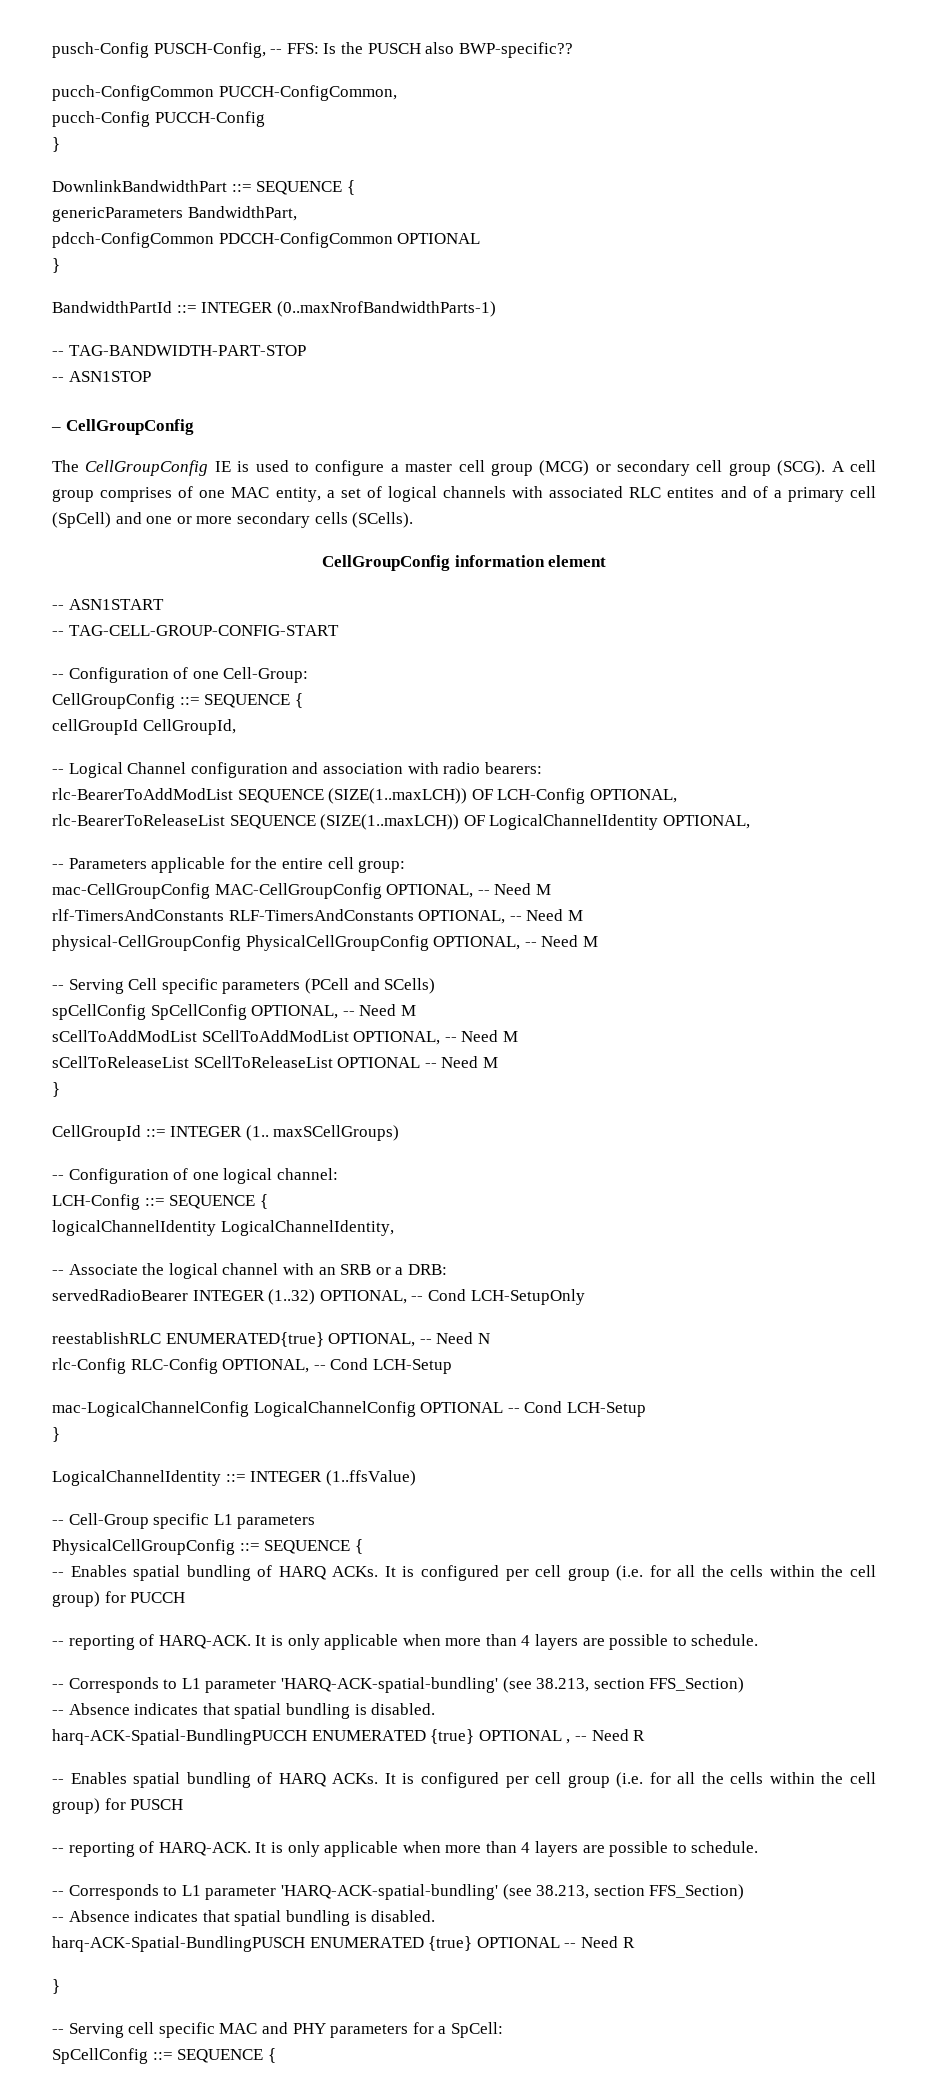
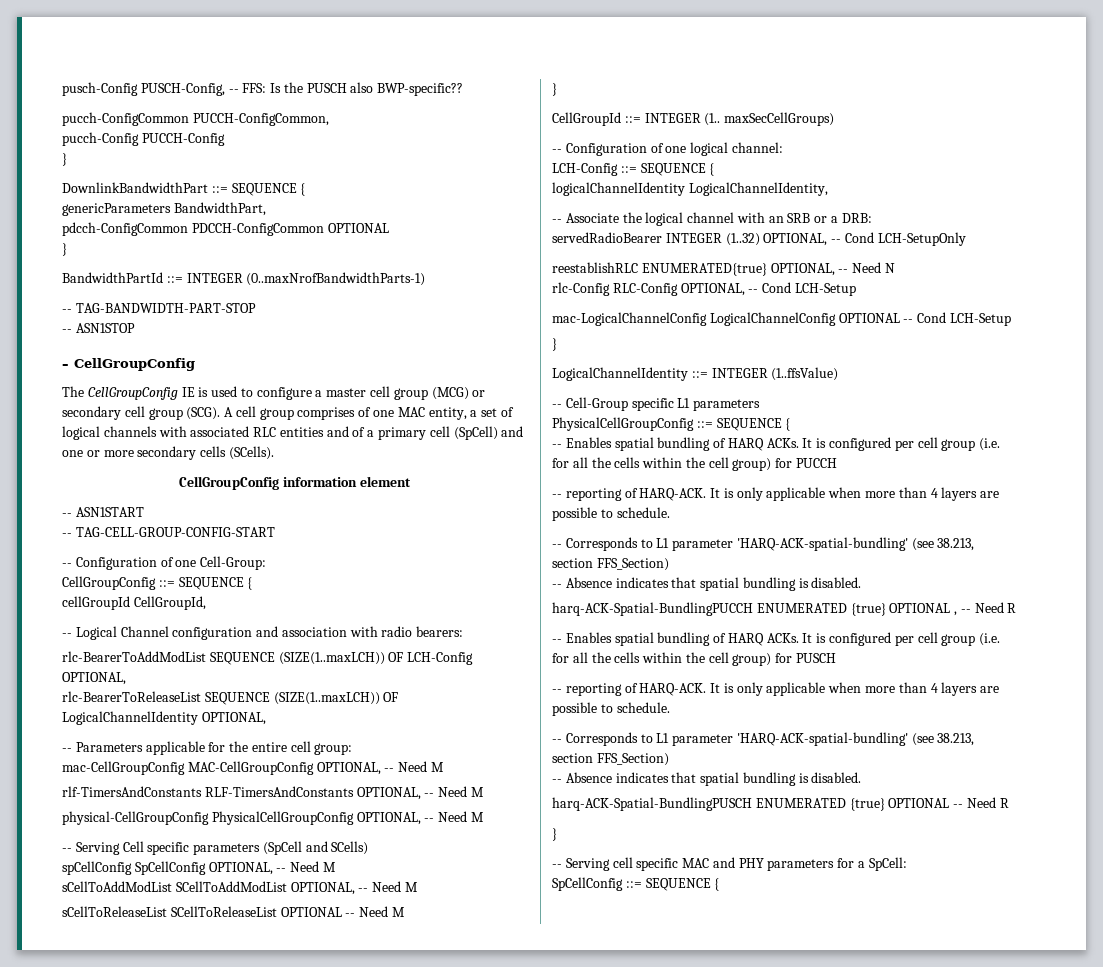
- A cell group comprises of one MAC entity, a set of logical channels with associated RLC entites and of a primary cell (SpCell) and one or more secondary cells (SCells).
+ A cell group comprises of one MAC entity, a set of logical channels with associated RLC entities and of a primary cell (SpCell) and one or more secondary cells (SCells).
- -- Serving Cell specific parameters (PCell and SCells)
+ -- Serving Cell specific parameters (SpCell and SCells)
- CellGroupId ::= INTEGER (1.. maxSCellGroups)
+ CellGroupId ::= INTEGER (1.. maxSecCellGroups)

